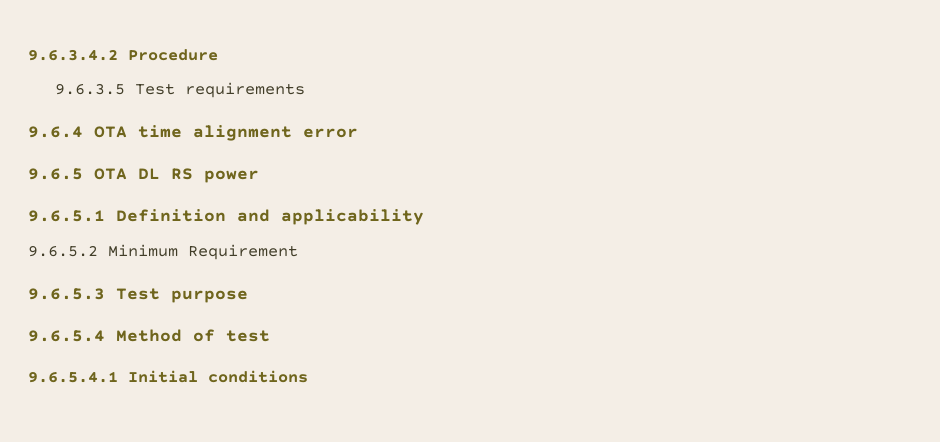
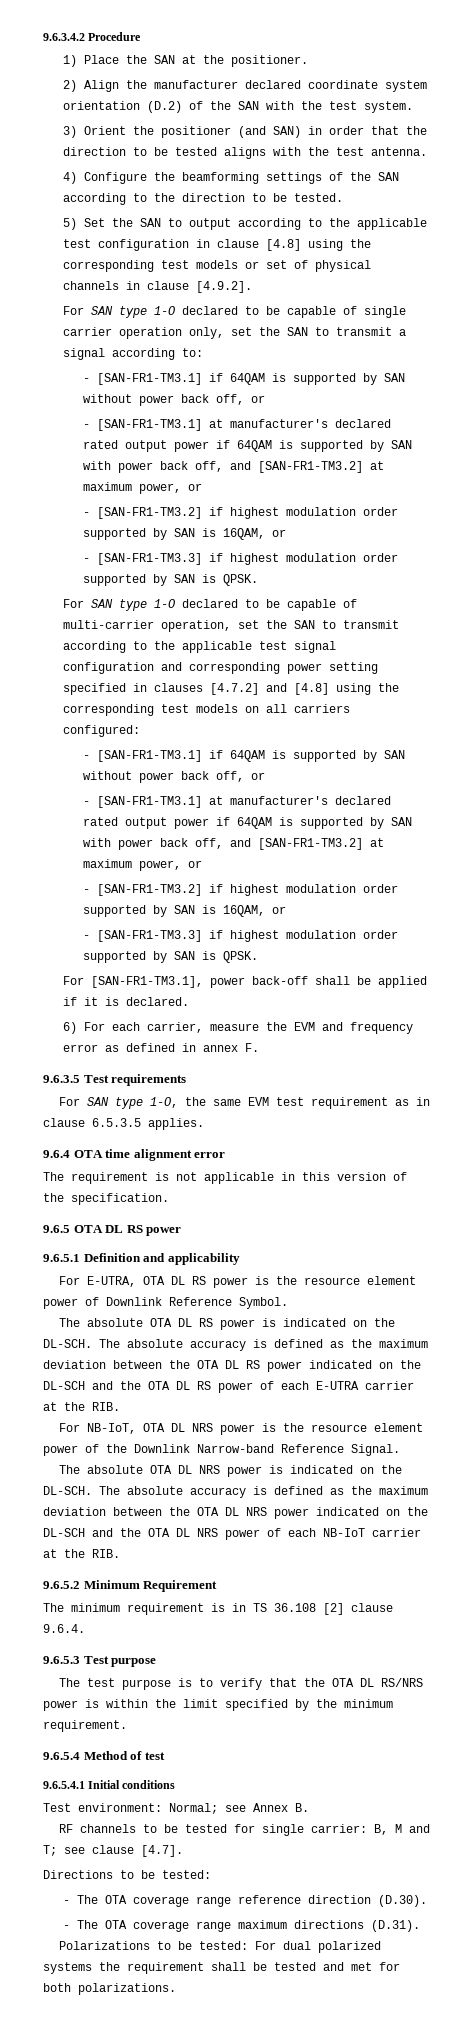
+ 1) Place the SAN at the positioner.
+ 2) Align the manufacturer declared coordinate system orientation (D.2) of the SAN with the test system.
+ 3) Orient the positioner (and SAN) in order that the direction to be tested aligns with the test antenna.
+ 4) Configure the beamforming settings of the SAN according to the direction to be tested.
+ 5) Set the SAN to output according to the applicable test configuration in clause [4.8] using the corresponding test models or set of physical channels in clause [4.9.2].
+ For SAN type 1-O declared to be capable of single carrier operation only, set the SAN to transmit a signal according to:
+ - [SAN-FR1-TM3.1] if 64QAM is supported by SAN without power back off, or
+ - [SAN-FR1-TM3.1] at manufacturer's declared rated output power if 64QAM is supported by SAN with power back off, and [SAN-FR1-TM3.2] at maximum power, or
+ - [SAN-FR1-TM3.2] if highest modulation order supported by SAN is 16QAM, or
+ - [SAN-FR1-TM3.3] if highest modulation order supported by SAN is QPSK.
+ For SAN type 1-O declared to be capable of multi-carrier operation, set the SAN to transmit according to the applicable test signal configuration and corresponding power setting specified in clauses [4.7.2] and [4.8] using the corresponding test models on all carriers configured:
+ - [SAN-FR1-TM3.1] if 64QAM is supported by SAN without power back off, or
+ - [SAN-FR1-TM3.1] at manufacturer's declared rated output power if 64QAM is supported by SAN with power back off, and [SAN-FR1-TM3.2] at maximum power, or
+ - [SAN-FR1-TM3.2] if highest modulation order supported by SAN is 16QAM, or
+ - [SAN-FR1-TM3.3] if highest modulation order supported by SAN is QPSK.
+ For [SAN-FR1-TM3.1], power back-off shall be applied if it is declared.
+ 6) For each carrier, measure the EVM and frequency error as defined in annex F.
  9.6.3.5 Test requirements
+ For SAN type 1-O, the same EVM test requirement as in clause 6.5.3.5 applies.
+ The requirement is not applicable in this version of the specification.
+ For E-UTRA, OTA DL RS power is the resource element power of Downlink Reference Symbol.
+ The absolute OTA DL RS power is indicated on the DL-SCH. The absolute accuracy is defined as the maximum deviation between the OTA DL RS power indicated on the DL-SCH and the OTA DL RS power of each E-UTRA carrier at the RIB.
+ For NB-IoT, OTA DL NRS power is the resource element power of the Downlink Narrow-band Reference Signal.
+ The absolute OTA DL NRS power is indicated on the DL-SCH. The absolute accuracy is defined as the maximum deviation between the OTA DL NRS power indicated on the DL-SCH and the OTA DL NRS power of each NB-IoT carrier at the RIB.
  9.6.5.2 Minimum Requirement
+ The minimum requirement is in TS 36.108 [2] clause 9.6.4.
  9.6.5.3 Test purpose
+ The test purpose is to verify that the OTA DL RS/NRS power is within the limit specified by the minimum requirement.
+ Test environment: Normal; see Annex B.
+ RF channels to be tested for single carrier: B, M and T; see clause [4.7].
+ Directions to be tested:
+ - The OTA coverage range reference direction (D.30).
+ - The OTA coverage range maximum directions (D.31).
+ Polarizations to be tested: For dual polarized systems the requirement shall be tested and met for both polarizations.

